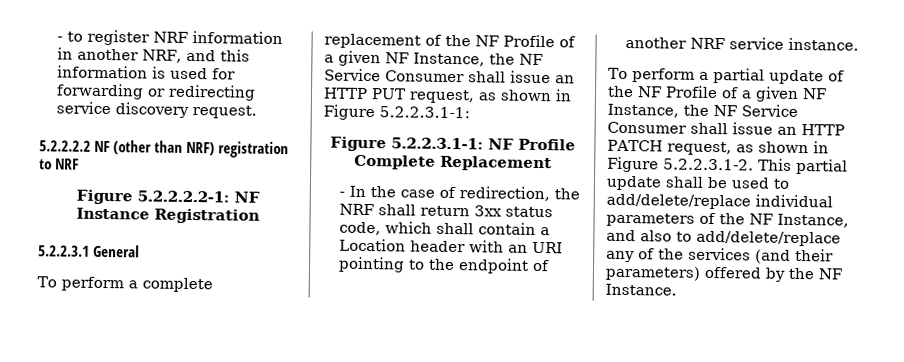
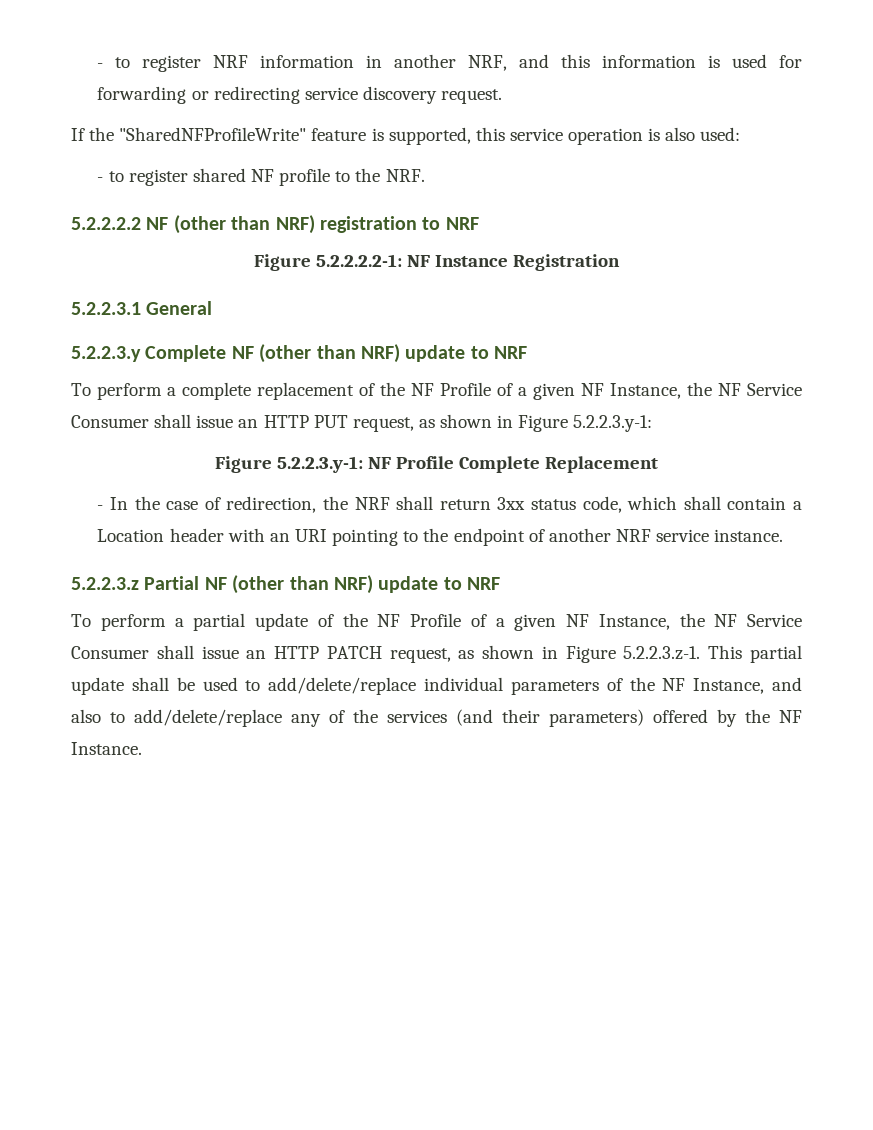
+ If the "SharedNFProfileWrite" feature is supported, this service operation is also used:
+ - to register shared NF profile to the NRF.
+ 5.2.2.3.y Complete NF (other than NRF) update to NRF
- To perform a complete replacement of the NF Profile of a given NF Instance, the NF Service Consumer shall issue an HTTP PUT request, as shown in Figure 5.2.2.3.1-1:
- Figure 5.2.2.3.1-1: NF Profile Complete Replacement
+ To perform a complete replacement of the NF Profile of a given NF Instance, the NF Service Consumer shall issue an HTTP PUT request, as shown in Figure 5.2.2.3.y-1:
+ Figure 5.2.2.3.y-1: NF Profile Complete Replacement
+ 5.2.2.3.z Partial NF (other than NRF) update to NRF
- To perform a partial update of the NF Profile of a given NF Instance, the NF Service Consumer shall issue an HTTP PATCH request, as shown in Figure 5.2.2.3.1-2. This partial update shall be used to add/delete/replace individual parameters of the NF Instance, and also to add/delete/replace any of the services (and their parameters) offered by the NF Instance.
+ To perform a partial update of the NF Profile of a given NF Instance, the NF Service Consumer shall issue an HTTP PATCH request, as shown in Figure 5.2.2.3.z-1. This partial update shall be used to add/delete/replace individual parameters of the NF Instance, and also to add/delete/replace any of the services (and their parameters) offered by the NF Instance.

